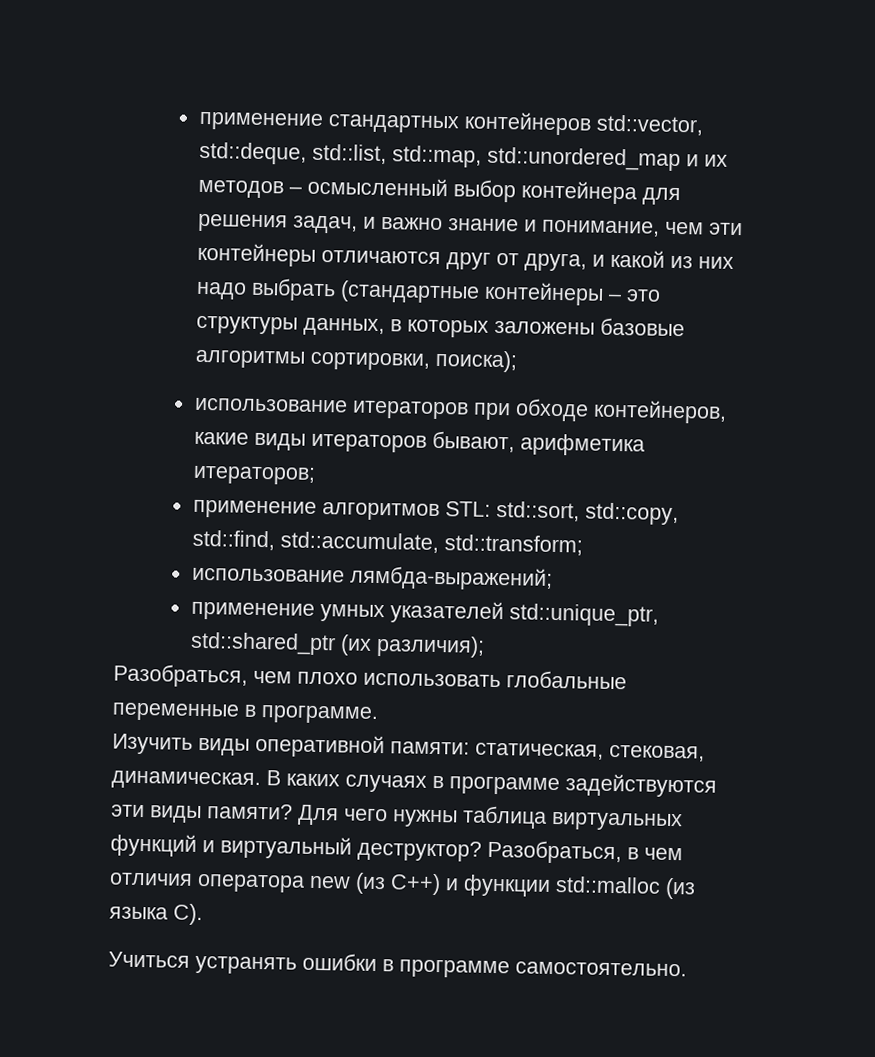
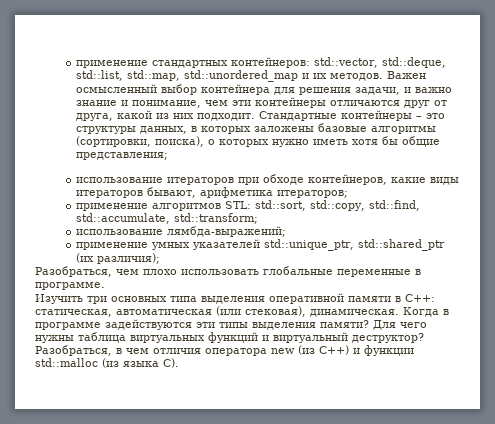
- применение стандартных контейнеров std::vector, std::deque, std::list, std::map, std::unordered_map и их методов – осмысленный выбор контейнера для решения задач, и важно знание и понимание, чем эти контейнеры отличаются друг от друга, и какой из них надо выбрать (стандартные контейнеры – это структуры данных, в которых заложены базовые алгоритмы сортировки, поиска);
+ применение стандартных контейнеров: std::vector, std::deque, std::list, std::map, std::unordered_map и их методов. Важен осмысленный выбор контейнера для решения задачи, и важно знание и понимание, чем эти контейнеры отличаются друг от друга, какой из них подходит. Стандартные контейнеры – это структуры данных, в которых заложены базовые алгоритмы (сортировки, поиска), о которых нужно иметь хотя бы общие представления;
- Изучить виды оперативной памяти: статическая, стековая, динамическая. В каких случаях в программе задействуются эти виды памяти?
+ Изучить три основных типа выделения оперативной памяти в С++: статическая, автоматическая (или стековая), динамическая. Когда в программе задействуются эти типы выделения памяти?
- Учиться устранять ошибки в программе самостоятельно.

